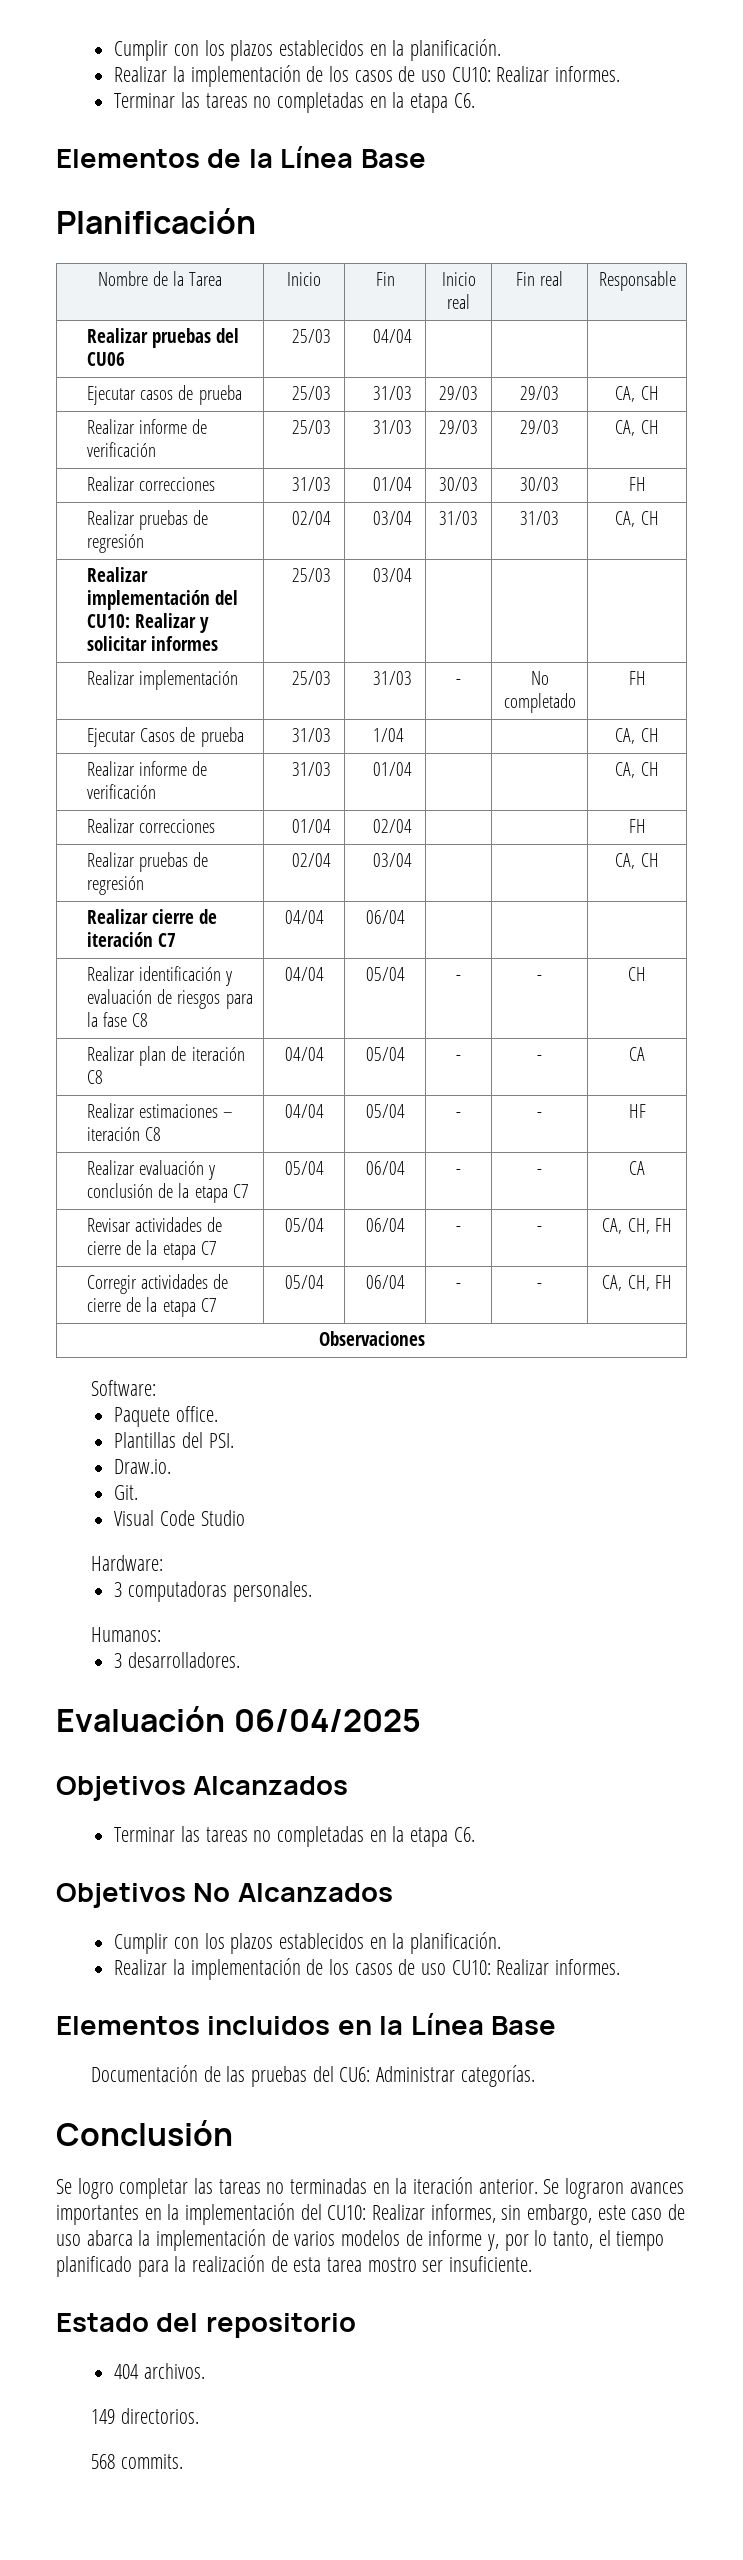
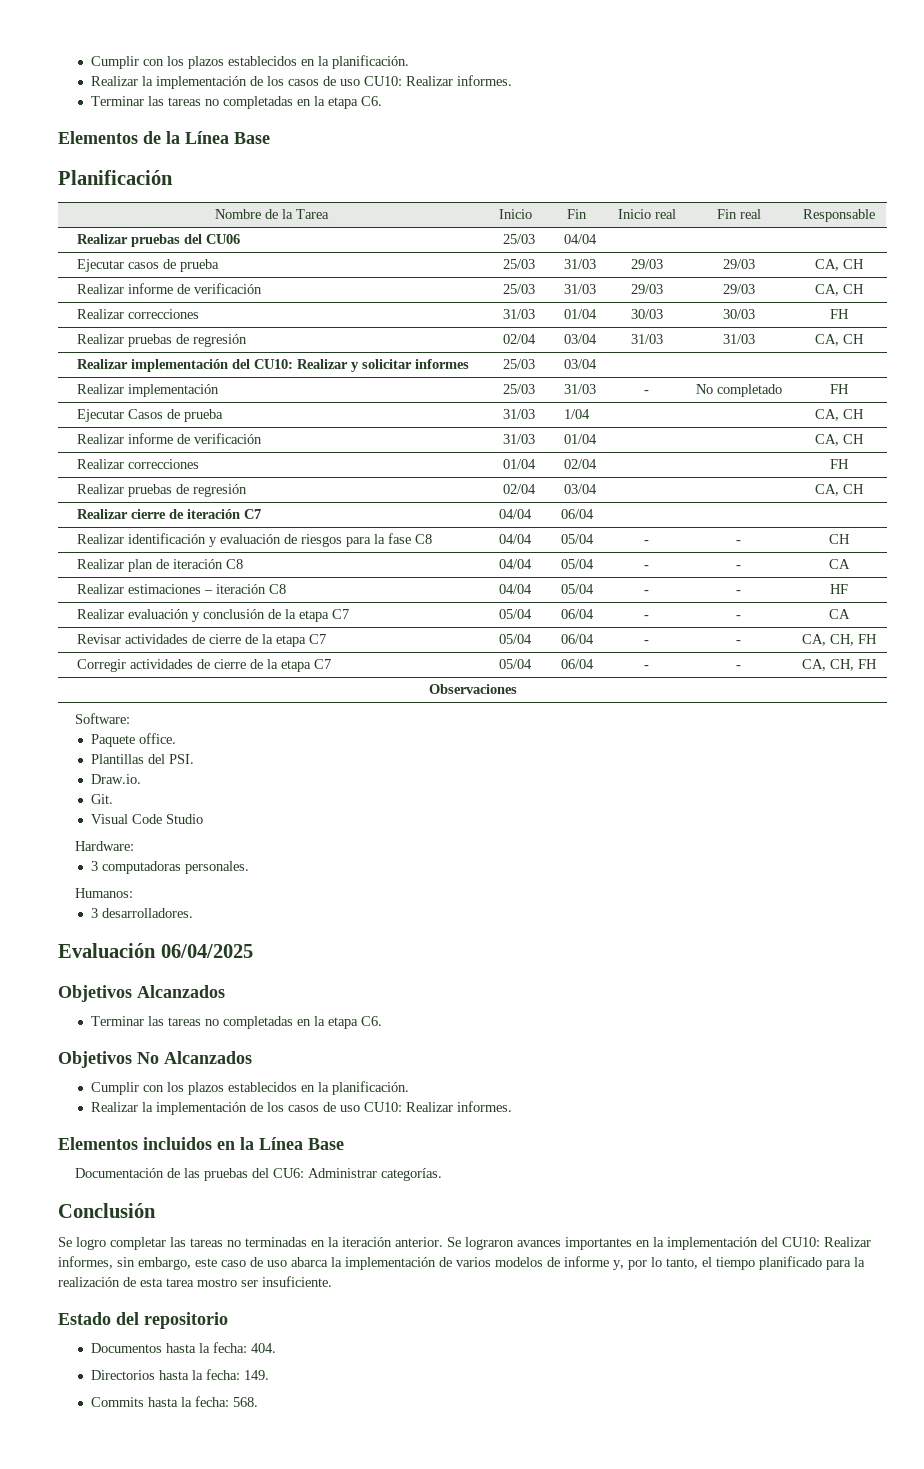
- 404 archivos.
- 149 directorios.
- 568 commits.
+ Documentos hasta la fecha: 404.
+ Directorios hasta la fecha: 149.
+ Commits hasta la fecha: 568.

